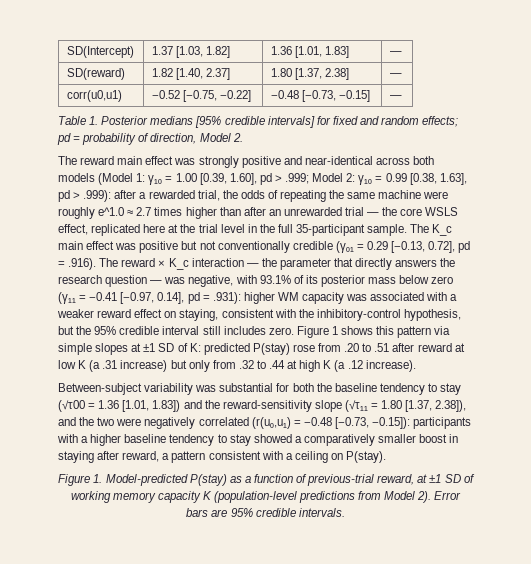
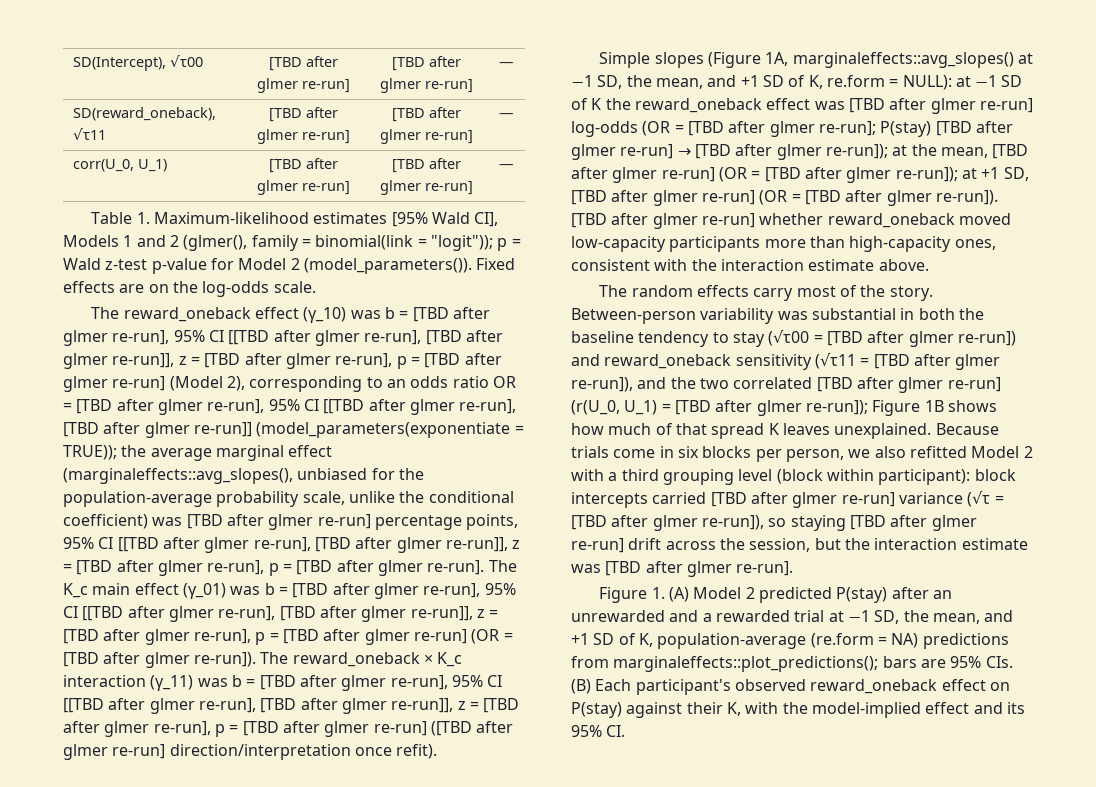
- SD(Intercept) | 1.37 [1.03, 1.82] | 1.36 [1.01, 1.83] | —
- SD(reward) | 1.82 [1.40, 2.37] | 1.80 [1.37, 2.38] | —
- corr(u0,u1) | −0.52 [−0.75, −0.22] | −0.48 [−0.73, −0.15] | —
- Table 1. Posterior medians [95% credible intervals] for fixed and random effects; pd = probability of direction, Model 2.
- The reward main effect was strongly positive and near-identical across both models (Model 1: γ₁₀ = 1.00 [0.39, 1.60], pd > .999; Model 2: γ₁₀ = 0.99 [0.38, 1.63], pd > .999): after a rewarded trial, the odds of repeating the same machine were roughly e^1.0 ≈ 2.7 times higher than after an unrewarded trial — the core WSLS effect, replicated here at the trial level in the full 35-participant sample. The K_c main effect was positive but not conventionally credible (γ₀₁ = 0.29 [−0.13, 0.72], pd = .916). The reward × K_c interaction — the parameter that directly answers the research question — was negative, with 93.1% of its posterior mass below zero (γ₁₁ = −0.41 [−0.97, 0.14], pd = .931): higher WM capacity was associated with a weaker reward effect on staying, consistent with the inhibitory-control hypothesis, but the 95% credible interval still includes zero. Figure 1 shows this pattern via simple slopes at ±1 SD of K: predicted P(stay) rose from .20 to .51 after reward at low K (a .31 increase) but only from .32 to .44 at high K (a .12 increase).
- Between-subject variability was substantial for both the baseline tendency to stay (√τ00 = 1.36 [1.01, 1.83]) and the reward-sensitivity slope (√τ₁₁ = 1.80 [1.37, 2.38]), and the two were negatively correlated (r(u₀,u₁) = −0.48 [−0.73, −0.15]): participants with a higher baseline tendency to stay showed a comparatively smaller boost in staying after reward, a pattern consistent with a ceiling on P(stay).
- Figure 1. Model-predicted P(stay) as a function of previous-trial reward, at ±1 SD of working memory capacity K (population-level predictions from Model 2). Error bars are 95% credible intervals.
+ SD(Intercept), √τ00 | [TBD after glmer re-run] | [TBD after glmer re-run] | —
+ SD(reward_oneback), √τ11 | [TBD after glmer re-run] | [TBD after glmer re-run] | —
+ corr(U_0, U_1) | [TBD after glmer re-run] | [TBD after glmer re-run] | —
+ Table 1. Maximum-likelihood estimates [95% Wald CI], Models 1 and 2 (glmer(), family = binomial(link = "logit")); p = Wald z-test p-value for Model 2 (model_parameters()). Fixed effects are on the log-odds scale.
+ The reward_oneback effect (γ_10) was b = [TBD after glmer re-run], 95% CI [[TBD after glmer re-run], [TBD after glmer re-run]], z = [TBD after glmer re-run], p = [TBD after glmer re-run] (Model 2), corresponding to an odds ratio OR = [TBD after glmer re-run], 95% CI [[TBD after glmer re-run], [TBD after glmer re-run]] (model_parameters(exponentiate = TRUE)); the average marginal effect (marginaleffects::avg_slopes(), unbiased for the population-average probability scale, unlike the conditional coefficient) was [TBD after glmer re-run] percentage points, 95% CI [[TBD after glmer re-run], [TBD after glmer re-run]], z = [TBD after glmer re-run], p = [TBD after glmer re-run]. The K_c main effect (γ_01) was b = [TBD after glmer re-run], 95% CI [[TBD after glmer re-run], [TBD after glmer re-run]], z = [TBD after glmer re-run], p = [TBD after glmer re-run] (OR = [TBD after glmer re-run]). The reward_oneback × K_c interaction (γ_11) was b = [TBD after glmer re-run], 95% CI [[TBD after glmer re-run], [TBD after glmer re-run]], z = [TBD after glmer re-run], p = [TBD after glmer re-run] ([TBD after glmer re-run] direction/interpretation once refit).
+ Simple slopes (Figure 1A, marginaleffects::avg_slopes() at −1 SD, the mean, and +1 SD of K, re.form = NULL): at −1 SD of K the reward_oneback effect was [TBD after glmer re-run] log-odds (OR = [TBD after glmer re-run]; P(stay) [TBD after glmer re-run] → [TBD after glmer re-run]); at the mean, [TBD after glmer re-run] (OR = [TBD after glmer re-run]); at +1 SD, [TBD after glmer re-run] (OR = [TBD after glmer re-run]). [TBD after glmer re-run] whether reward_oneback moved low-capacity participants more than high-capacity ones, consistent with the interaction estimate above.
+ The random effects carry most of the story. Between-person variability was substantial in both the baseline tendency to stay (√τ00 = [TBD after glmer re-run]) and reward_oneback sensitivity (√τ11 = [TBD after glmer re-run]), and the two correlated [TBD after glmer re-run] (r(U_0, U_1) = [TBD after glmer re-run]); Figure 1B shows how much of that spread K leaves unexplained. Because trials come in six blocks per person, we also refitted Model 2 with a third grouping level (block within participant): block intercepts carried [TBD after glmer re-run] variance (√τ = [TBD after glmer re-run]), so staying [TBD after glmer re-run] drift across the session, but the interaction estimate was [TBD after glmer re-run].
+ Figure 1. (A) Model 2 predicted P(stay) after an unrewarded and a rewarded trial at −1 SD, the mean, and +1 SD of K, population-average (re.form = NA) predictions from marginaleffects::plot_predictions(); bars are 95% CIs. (B) Each participant's observed reward_oneback effect on P(stay) against their K, with the model-implied effect and its 95% CI.

